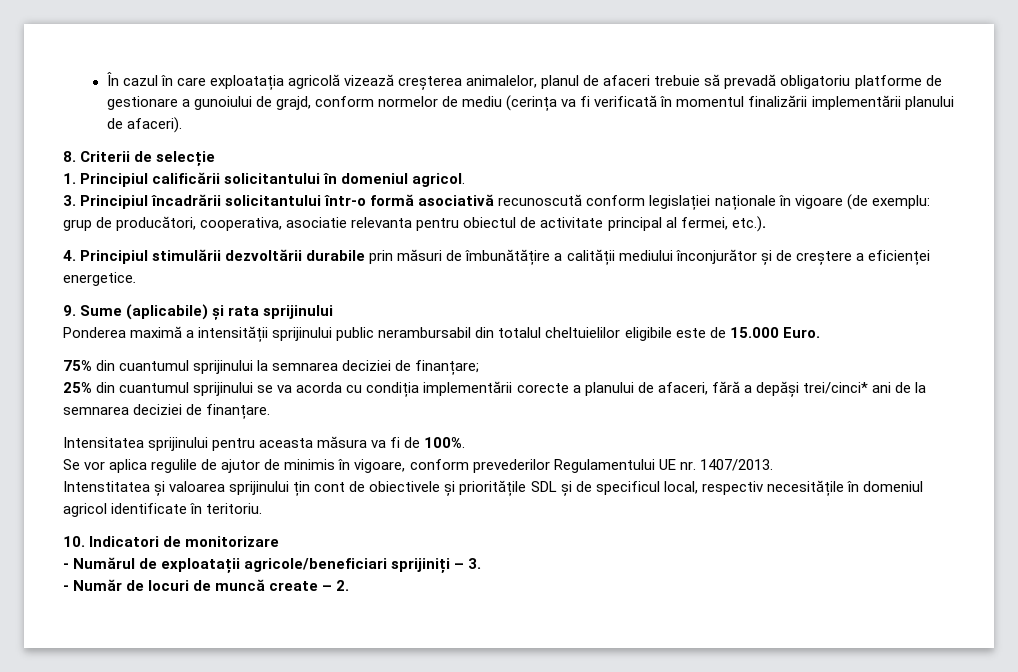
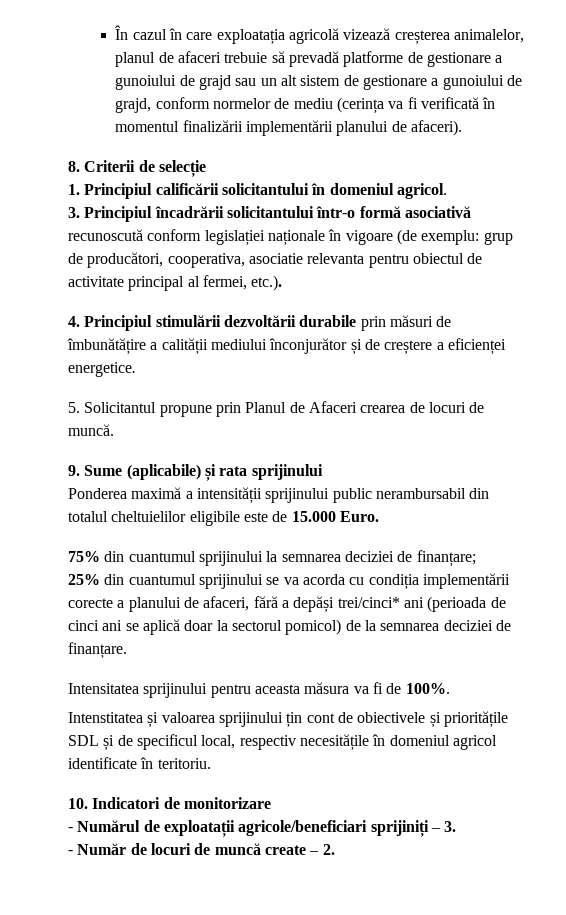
- În cazul în care exploatația agricolă vizează creșterea animalelor, planul de afaceri trebuie să prevadă obligatoriu platforme de gestionare a gunoiului de grajd, conform normelor de mediu (cerința va fi verificată în momentul finalizării implementării planului de afaceri).
+ În cazul în care exploatația agricolă vizează creșterea animalelor, planul de afaceri trebuie să prevadă platforme de gestionare a gunoiului de grajd sau un alt sistem de gestionare a gunoiului de grajd, conform normelor de mediu (cerința va fi verificată în momentul finalizării implementării planului de afaceri).
+ 5. Solicitantul propune prin Planul de Afaceri crearea de locuri de muncă.
- 25% din cuantumul sprijinului se va acorda cu condiția implementării corecte a planului de afaceri, fără a depăși trei/cinci* ani de la semnarea deciziei de finanțare.
+ 25% din cuantumul sprijinului se va acorda cu condiția implementării corecte a planului de afaceri, fără a depăși trei/cinci* ani (perioada de cinci ani se aplică doar la sectorul pomicol) de la semnarea deciziei de finanțare.
- Se vor aplica regulile de ajutor de minimis în vigoare, conform prevederilor Regulamentului UE nr. 1407/2013.

